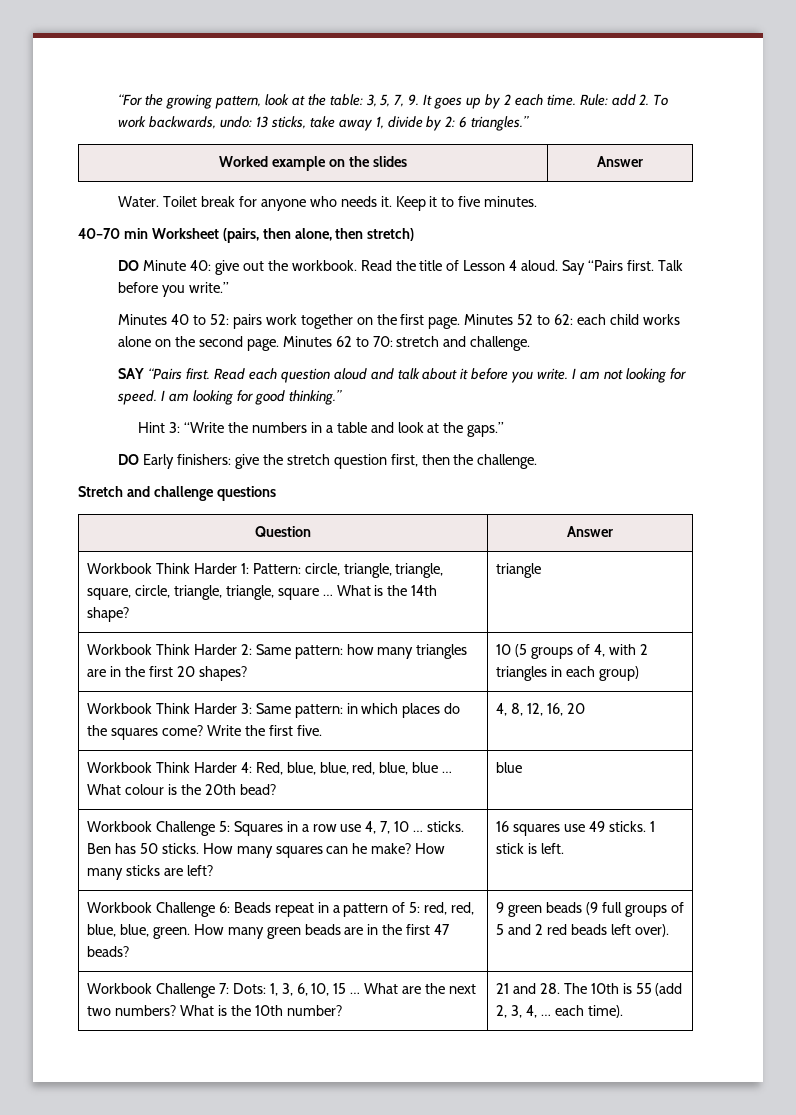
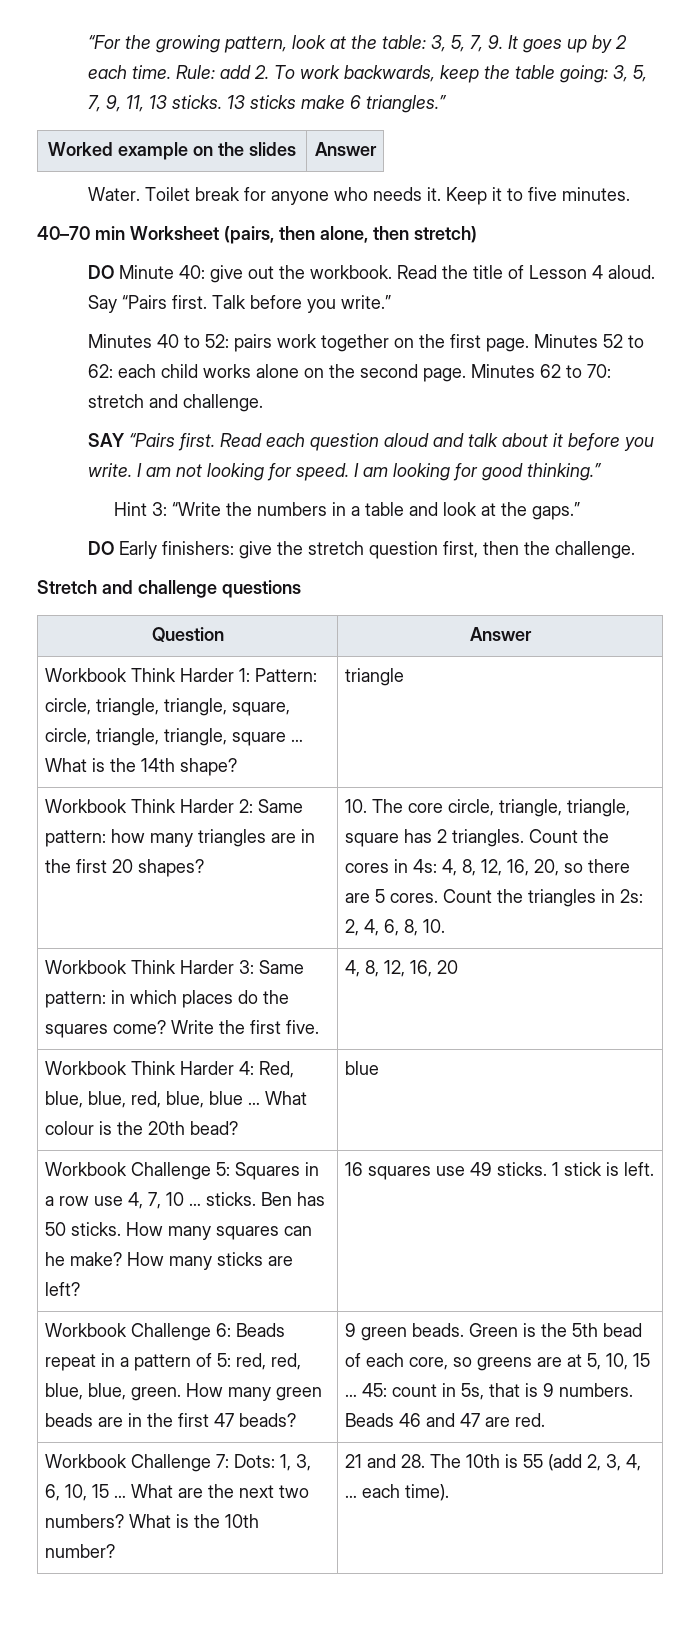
- Rule: add 2. To work backwards, undo: 13 sticks, take away 1, divide by 2: 6 triangles.”
+ Rule: add 2. To work backwards, keep the table going: 3, 5, 7, 9, 11, 13 sticks. 13 sticks make 6 triangles.”
- 10 (5 groups of 4, with 2 triangles in each group)
+ 10. The core circle, triangle, triangle, square has 2 triangles. Count the cores in 4s: 4, 8, 12, 16, 20, so there are 5 cores. Count the triangles in 2s: 2, 4, 6, 8, 10.
- 9 green beads (9 full groups of 5 and 2 red beads left over).
+ 9 green beads. Green is the 5th bead of each core, so greens are at 5, 10, 15 … 45: count in 5s, that is 9 numbers. Beads 46 and 47 are red.

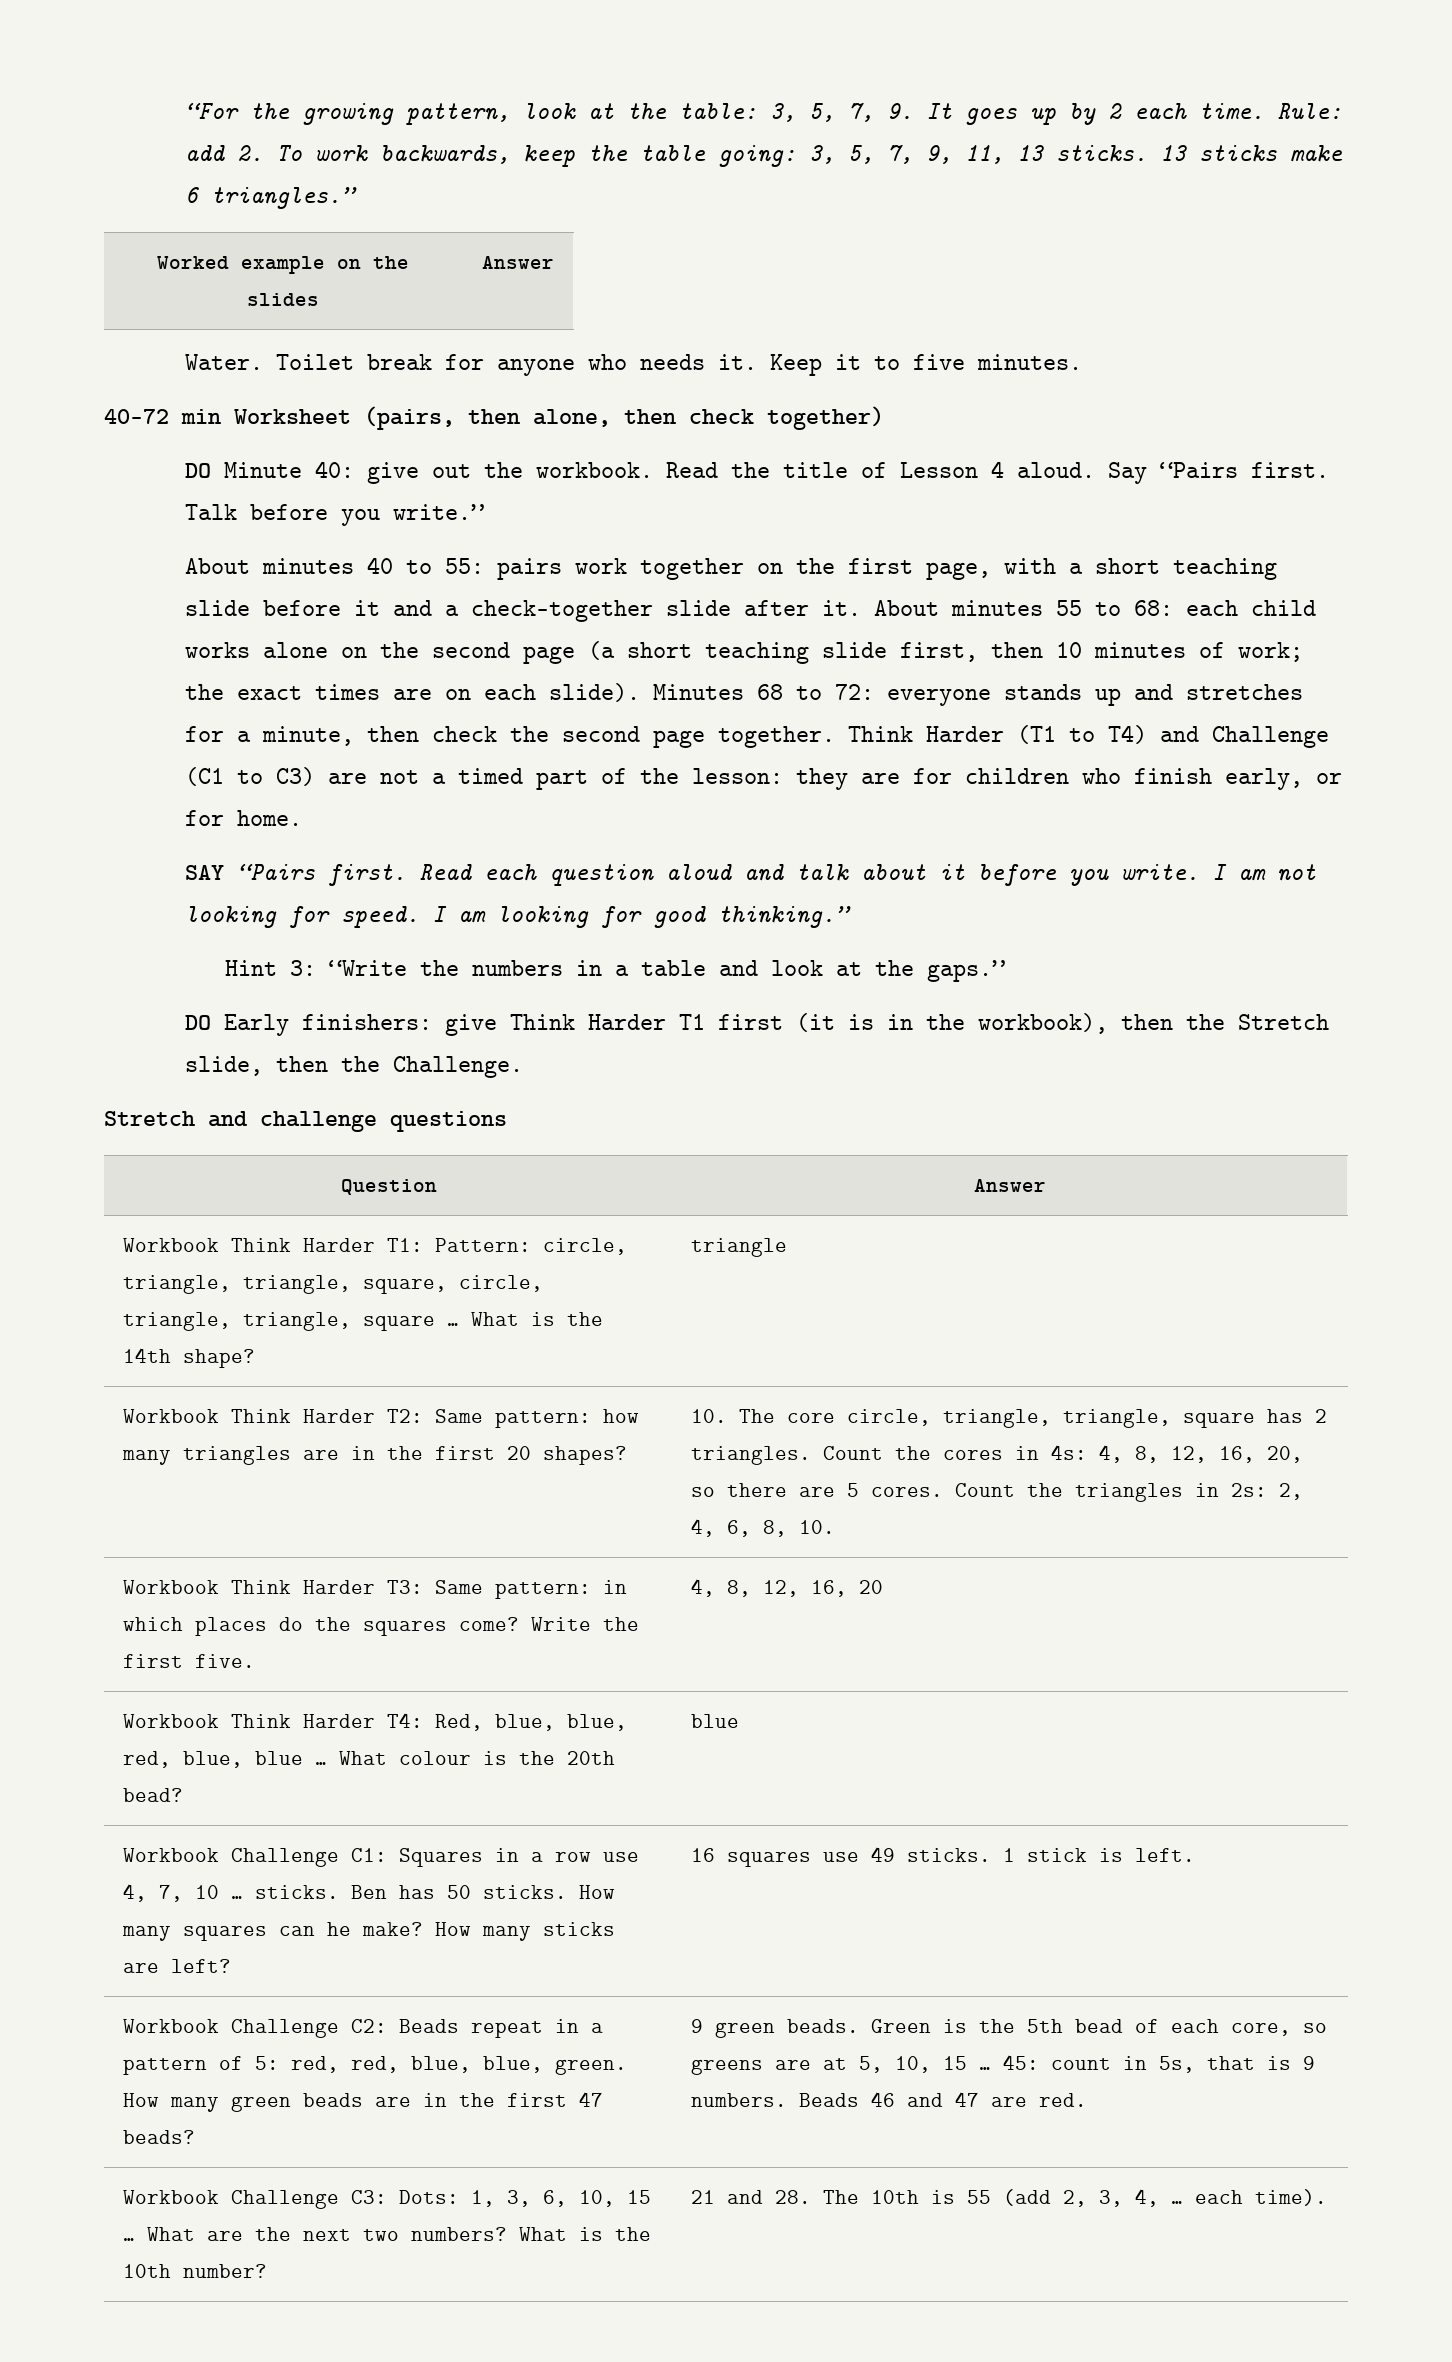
- 40–70 min Worksheet (pairs, then alone, then stretch)
+ 40–72 min Worksheet (pairs, then alone, then check together)
- Minutes 40 to 52: pairs work together on the first page. Minutes 52 to 62: each child works alone on the second page. Minutes 62 to 70: stretch and challenge.
+ About minutes 40 to 55: pairs work together on the first page, with a short teaching slide before it and a check-together slide after it. About minutes 55 to 68: each child works alone on the second page (a short teaching slide first, then 10 minutes of work; the exact times are on each slide). Minutes 68 to 72: everyone stands up and stretches for a minute, then check the second page together. Think Harder (T1 to T4) and Challenge (C1 to C3) are not a timed part of the lesson: they are for children who finish early, or for home.
- DO Early finishers: give the stretch question first, then the challenge.
+ DO Early finishers: give Think Harder T1 first (it is in the workbook), then the Stretch slide, then the Challenge.
- Workbook Think Harder 1: Pattern: circle, triangle, triangle, square, circle, triangle, triangle, square … What is the 14th shape? | triangle
+ Workbook Think Harder T1: Pattern: circle, triangle, triangle, square, circle, triangle, triangle, square … What is the 14th shape? | triangle
- Workbook Think Harder 2: Same pattern: how many triangles are in the first 20 shapes?
+ Workbook Think Harder T2: Same pattern: how many triangles are in the first 20 shapes?
- Workbook Think Harder 3: Same pattern: in which places do the squares come? Write the first five. | 4, 8, 12, 16, 20
+ Workbook Think Harder T3: Same pattern: in which places do the squares come? Write the first five. | 4, 8, 12, 16, 20
- Workbook Think Harder 4: Red, blue, blue, red, blue, blue … What colour is the 20th bead? | blue
+ Workbook Think Harder T4: Red, blue, blue, red, blue, blue … What colour is the 20th bead? | blue
- Workbook Challenge 5: Squares in a row use 4, 7, 10 … sticks. Ben has 50 sticks. How many squares can he make? How many sticks are left? | 16 squares use 49 sticks. 1 stick is left.
+ Workbook Challenge C1: Squares in a row use 4, 7, 10 … sticks. Ben has 50 sticks. How many squares can he make? How many sticks are left? | 16 squares use 49 sticks. 1 stick is left.
- Workbook Challenge 6: Beads repeat in a pattern of 5: red, red, blue, blue, green.
+ Workbook Challenge C2: Beads repeat in a pattern of 5: red, red, blue, blue, green.
- Workbook Challenge 7: Dots: 1, 3, 6, 10, 15 … What are the next two numbers? What is the 10th number? | 21 and 28. The 10th is 55 (add 2, 3, 4, … each time).
+ Workbook Challenge C3: Dots: 1, 3, 6, 10, 15 … What are the next two numbers? What is the 10th number? | 21 and 28. The 10th is 55 (add 2, 3, 4, … each time).

